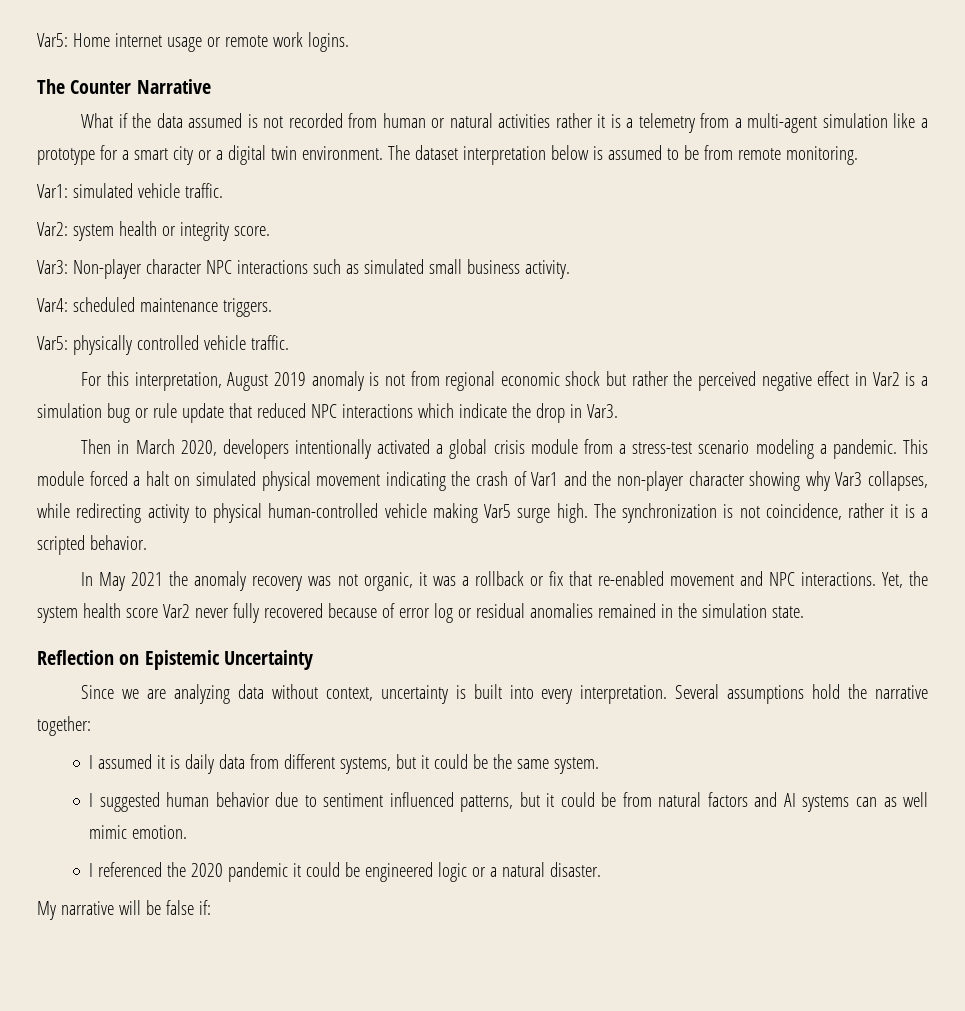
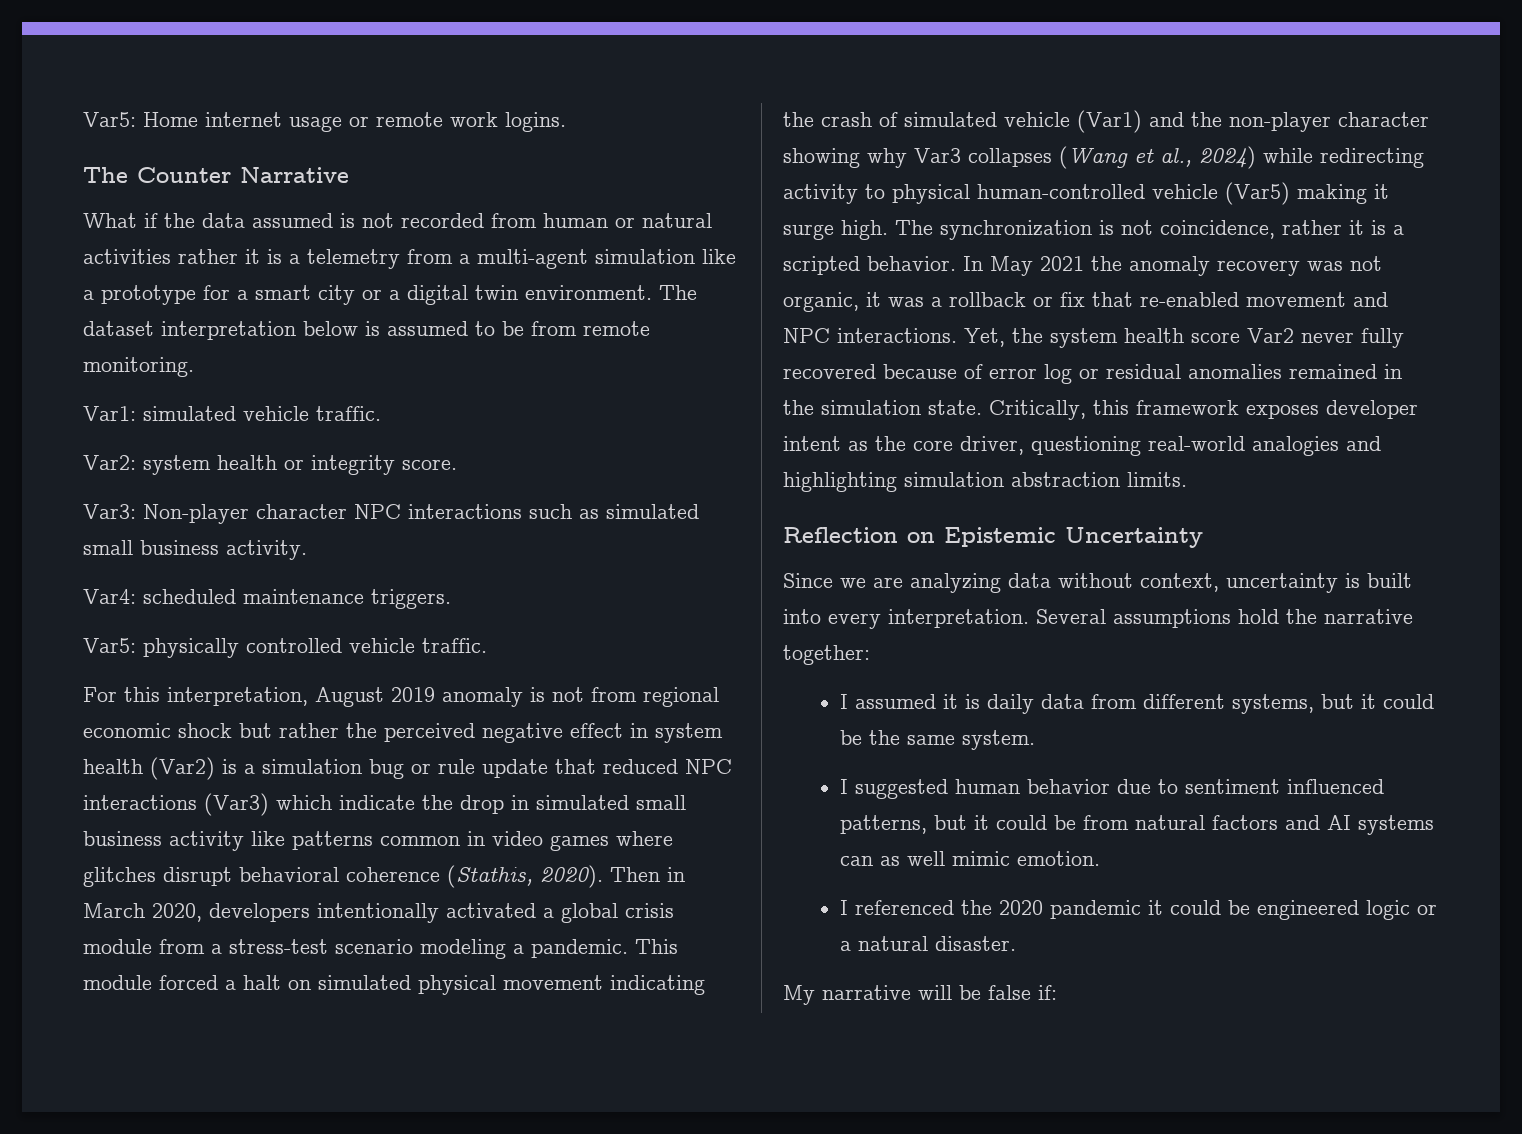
- For this interpretation, August 2019 anomaly is not from regional economic shock but rather the perceived negative effect in Var2 is a simulation bug or rule update that reduced NPC interactions which indicate the drop in Var3.
- Then in March 2020, developers intentionally activated a global crisis module from a stress-test scenario modeling a pandemic.
+ For this interpretation, August 2019 anomaly is not from regional economic shock but rather the perceived negative effect in system health (Var2) is a simulation bug or rule update that reduced NPC interactions (Var3) which indicate the drop in simulated small business activity like patterns common in video games where glitches disrupt behavioral coherence (Stathis, 2020). Then in March 2020, developers intentionally activated a global crisis module from a stress-test scenario modeling a pandemic.
- This module forced a halt on simulated physical movement indicating the crash of Var1 and the non-player character showing why Var3 collapses, while redirecting activity to physical human-controlled vehicle making Var5 surge high.
+ This module forced a halt on simulated physical movement indicating the crash of simulated vehicle (Var1) and the non-player character showing why Var3 collapses (Wang et al., 2024) while redirecting activity to physical human-controlled vehicle (Var5) making it surge high.
- The synchronization is not coincidence, rather it is a scripted behavior.
- In May 2021 the anomaly recovery was not organic, it was a rollback or fix that re-enabled movement and NPC interactions.
+ The synchronization is not coincidence, rather it is a scripted behavior. In May 2021 the anomaly recovery was not organic, it was a rollback or fix that re-enabled movement and NPC interactions.
+ Critically, this framework exposes developer intent as the core driver, questioning real-world analogies and highlighting simulation abstraction limits.

